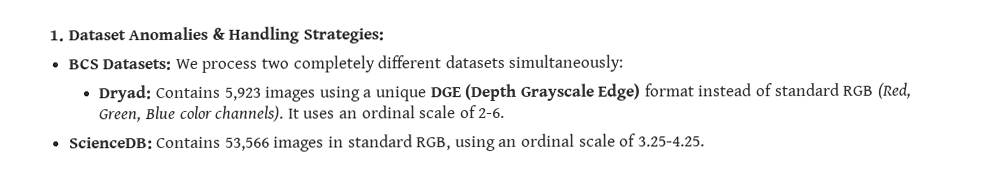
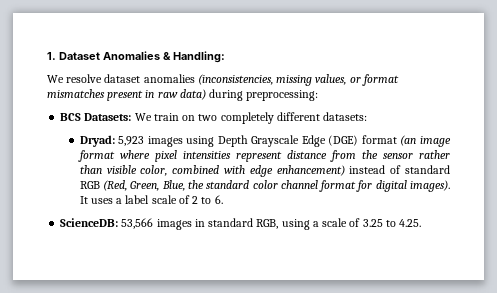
- 1. Dataset Anomalies & Handling Strategies:
+ 1. Dataset Anomalies & Handling:
+ We resolve dataset anomalies (inconsistencies, missing values, or format mismatches present in raw data) during preprocessing:
- BCS Datasets: We process two completely different datasets simultaneously:
+ BCS Datasets: We train on two completely different datasets:
- Dryad: Contains 5,923 images using a unique DGE (Depth Grayscale Edge) format instead of standard RGB (Red, Green, Blue color channels). It uses an ordinal scale of 2-6.
+ Dryad: 5,923 images using Depth Grayscale Edge (DGE) format (an image format where pixel intensities represent distance from the sensor rather than visible color, combined with edge enhancement) instead of standard RGB (Red, Green, Blue, the standard color channel format for digital images). It uses a label scale of 2 to 6.
- ScienceDB: Contains 53,566 images in standard RGB, using an ordinal scale of 3.25-4.25.
+ ScienceDB: 53,566 images in standard RGB, using a scale of 3.25 to 4.25.

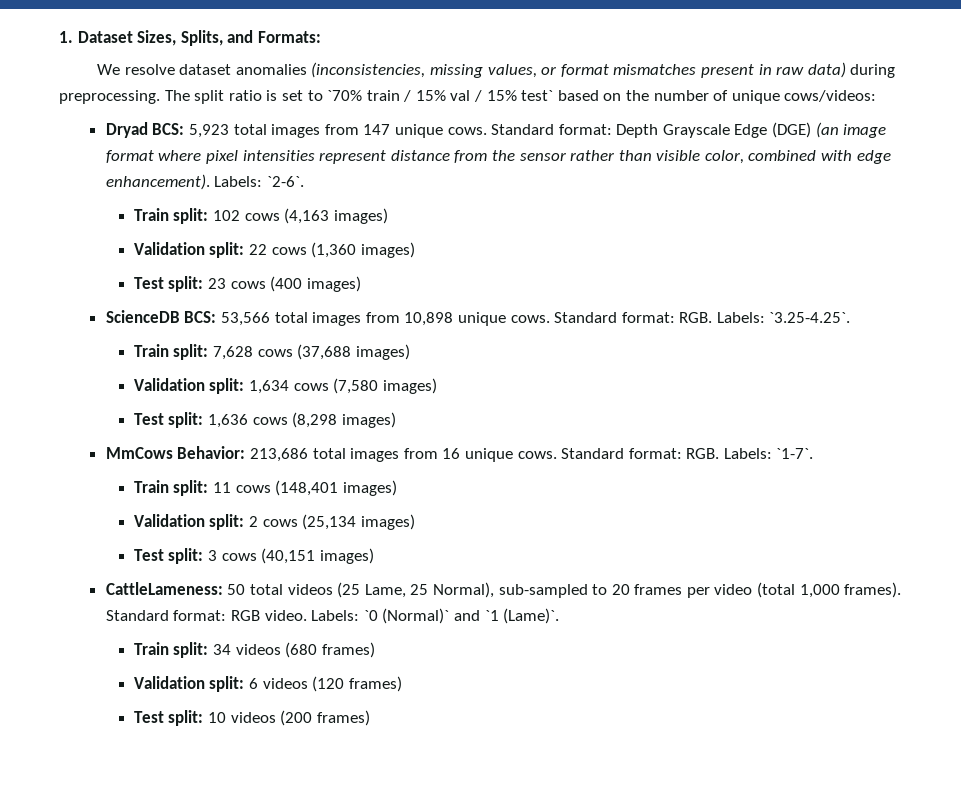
- 1. Dataset Anomalies & Handling:
+ 1. Dataset Sizes, Splits, and Formats:
- We resolve dataset anomalies (inconsistencies, missing values, or format mismatches present in raw data) during preprocessing:
- BCS Datasets: We train on two completely different datasets:
- Dryad: 5,923 images using Depth Grayscale Edge (DGE) format (an image format where pixel intensities represent distance from the sensor rather than visible color, combined with edge enhancement) instead of standard RGB (Red, Green, Blue, the standard color channel format for digital images). It uses a label scale of 2 to 6.
- ScienceDB: 53,566 images in standard RGB, using a scale of 3.25 to 4.25.
+ We resolve dataset anomalies (inconsistencies, missing values, or format mismatches present in raw data) during preprocessing. The split ratio is set to `70% train / 15% val / 15% test` based on the number of unique cows/videos:
+ Dryad BCS: 5,923 total images from 147 unique cows. Standard format: Depth Grayscale Edge (DGE) (an image format where pixel intensities represent distance from the sensor rather than visible color, combined with edge enhancement). Labels: `2-6`.
+ Train split: 102 cows (4,163 images)
+ Validation split: 22 cows (1,360 images)
+ Test split: 23 cows (400 images)
+ ScienceDB BCS: 53,566 total images from 10,898 unique cows. Standard format: RGB. Labels: `3.25-4.25`.
+ Train split: 7,628 cows (37,688 images)
+ Validation split: 1,634 cows (7,580 images)
+ Test split: 1,636 cows (8,298 images)
+ MmCows Behavior: 213,686 total images from 16 unique cows. Standard format: RGB. Labels: `1-7`.
+ Train split: 11 cows (148,401 images)
+ Validation split: 2 cows (25,134 images)
+ Test split: 3 cows (40,151 images)
+ CattleLameness: 50 total videos (25 Lame, 25 Normal), sub-sampled to 20 frames per video (total 1,000 frames). Standard format: RGB video. Labels: `0 (Normal)` and `1 (Lame)`.
+ Train split: 34 videos (680 frames)
+ Validation split: 6 videos (120 frames)
+ Test split: 10 videos (200 frames)

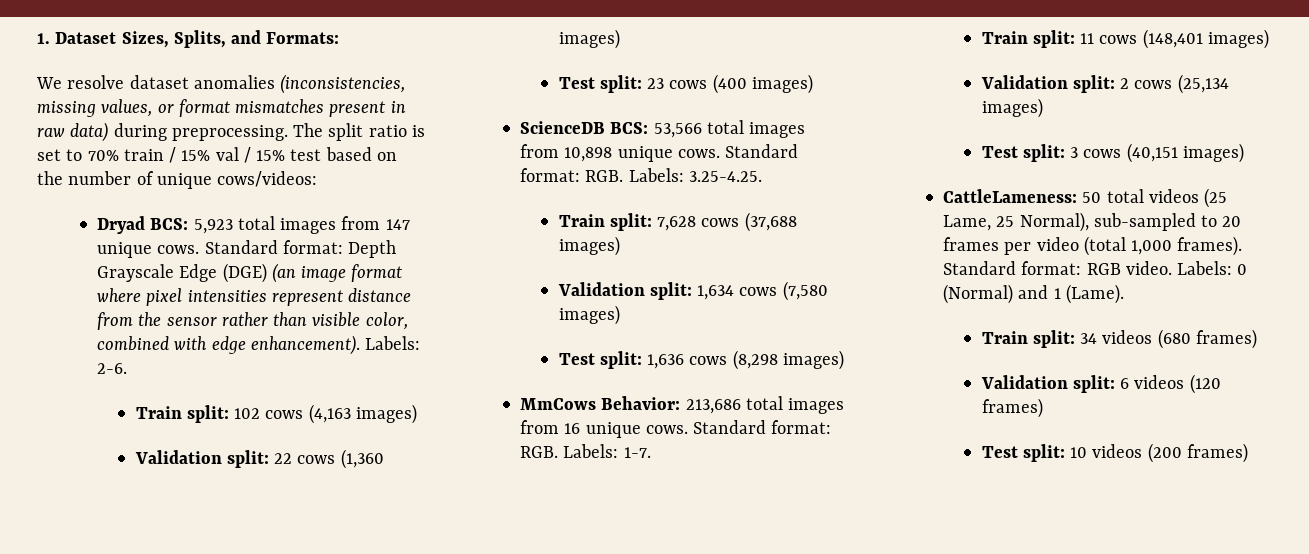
- The split ratio is set to `70% train / 15% val / 15% test` based on the number of unique cows/videos:
+ The split ratio is set to 70% train / 15% val / 15% test based on the number of unique cows/videos:
- Labels: `2-6`.
+ Labels: 2-6.
- Standard format: RGB. Labels: `3.25-4.25`.
+ Standard format: RGB. Labels: 3.25-4.25.
- Standard format: RGB. Labels: `1-7`.
+ Standard format: RGB. Labels: 1-7.
- Labels: `0 (Normal)` and `1 (Lame)`.
+ Labels: 0 (Normal) and 1 (Lame).

